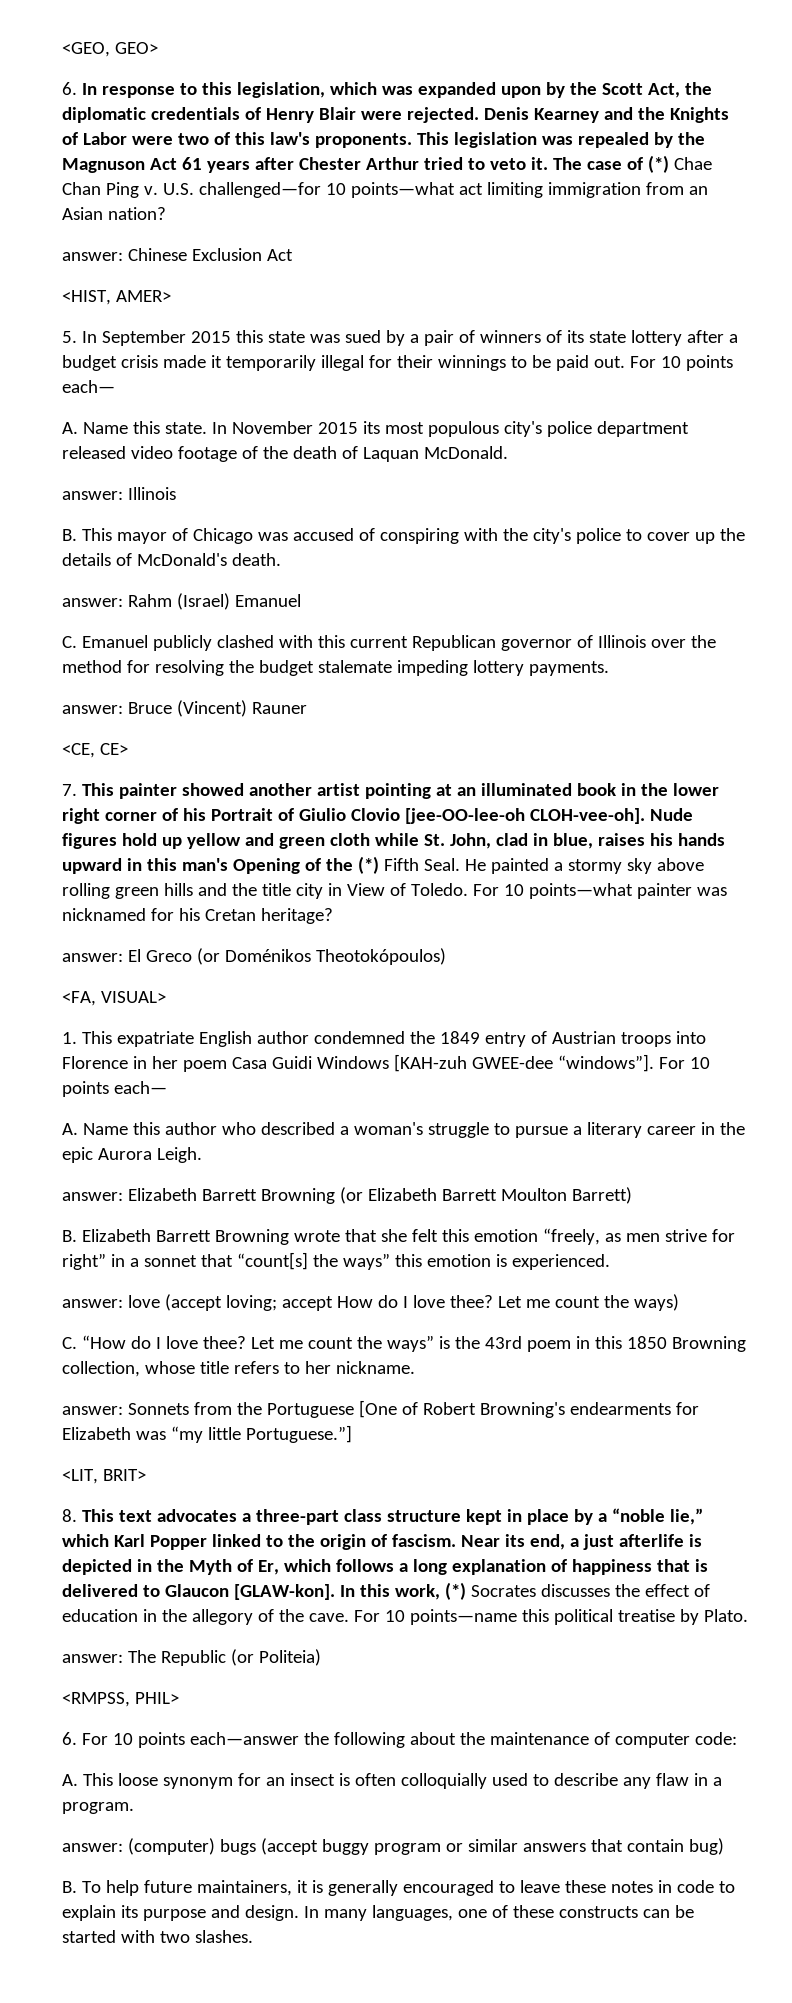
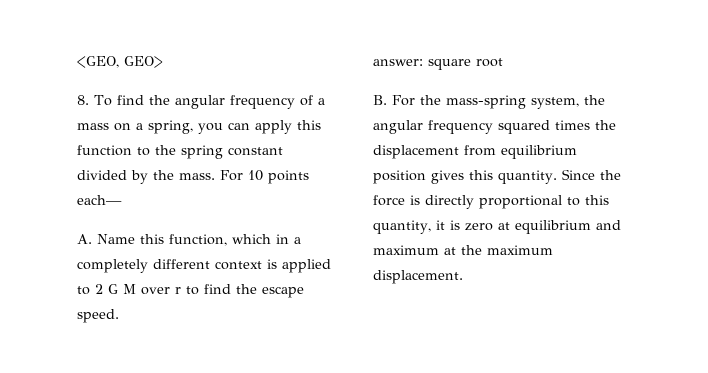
- 6. In response to this legislation, which was expanded upon by the Scott Act, the diplomatic credentials of Henry Blair were rejected. Denis Kearney and the Knights of Labor were two of this law's proponents. This legislation was repealed by the Magnuson Act 61 years after Chester Arthur tried to veto it. The case of (*) Chae Chan Ping v. U.S. challenged—for 10 points—what act limiting immigration from an Asian nation?
- answer: Chinese Exclusion Act
- <HIST, AMER>
- 5. In September 2015 this state was sued by a pair of winners of its state lottery after a budget crisis made it temporarily illegal for their winnings to be paid out. For 10 points each—
- A. Name this state. In November 2015 its most populous city's police department released video footage of the death of Laquan McDonald.
- answer: Illinois
- B. This mayor of Chicago was accused of conspiring with the city's police to cover up the details of McDonald's death.
- answer: Rahm (Israel) Emanuel
- C. Emanuel publicly clashed with this current Republican governor of Illinois over the method for resolving the budget stalemate impeding lottery payments.
- answer: Bruce (Vincent) Rauner
- <CE, CE>
- 7. This painter showed another artist pointing at an illuminated book in the lower right corner of his Portrait of Giulio Clovio [jee-OO-lee-oh CLOH-vee-oh]. Nude figures hold up yellow and green cloth while St. John, clad in blue, raises his hands upward in this man's Opening of the (*) Fifth Seal. He painted a stormy sky above rolling green hills and the title city in View of Toledo. For 10 points—what painter was nicknamed for his Cretan heritage?
- answer: El Greco (or Doménikos Theotokópoulos)
- <FA, VISUAL>
- 1. This expatriate English author condemned the 1849 entry of Austrian troops into Florence in her poem Casa Guidi Windows [KAH-zuh GWEE-dee “windows”]. For 10 points each—
- A. Name this author who described a woman's struggle to pursue a literary career in the epic Aurora Leigh.
- answer: Elizabeth Barrett Browning (or Elizabeth Barrett Moulton Barrett)
- B. Elizabeth Barrett Browning wrote that she felt this emotion “freely, as men strive for right” in a sonnet that “count[s] the ways” this emotion is experienced.
- answer: love (accept loving; accept How do I love thee? Let me count the ways)
- C. “How do I love thee? Let me count the ways” is the 43rd poem in this 1850 Browning collection, whose title refers to her nickname.
- answer: Sonnets from the Portuguese [One of Robert Browning's endearments for Elizabeth was “my little Portuguese.”]
- <LIT, BRIT>
- 8. This text advocates a three-part class structure kept in place by a “noble lie,” which Karl Popper linked to the origin of fascism. Near its end, a just afterlife is depicted in the Myth of Er, which follows a long explanation of happiness that is delivered to Glaucon [GLAW-kon]. In this work, (*) Socrates discusses the effect of education in the allegory of the cave. For 10 points—name this political treatise by Plato.
- answer: The Republic (or Politeia)
- <RMPSS, PHIL>
- 6. For 10 points each—answer the following about the maintenance of computer code:
- A. This loose synonym for an insect is often colloquially used to describe any flaw in a program.
- answer: (computer) bugs (accept buggy program or similar answers that contain bug)
- B. To help future maintainers, it is generally encouraged to leave these notes in code to explain its purpose and design. In many languages, one of these constructs can be started with two slashes.
+ 8. To find the angular frequency of a mass on a spring, you can apply this function to the spring constant divided by the mass. For 10 points each—
+ A. Name this function, which in a completely different context is applied to 2 G M over r to find the escape speed.
+ answer: square root
+ B. For the mass-spring system, the angular frequency squared times the displacement from equilibrium position gives this quantity. Since the force is directly proportional to this quantity, it is zero at equilibrium and maximum at the maximum displacement.

